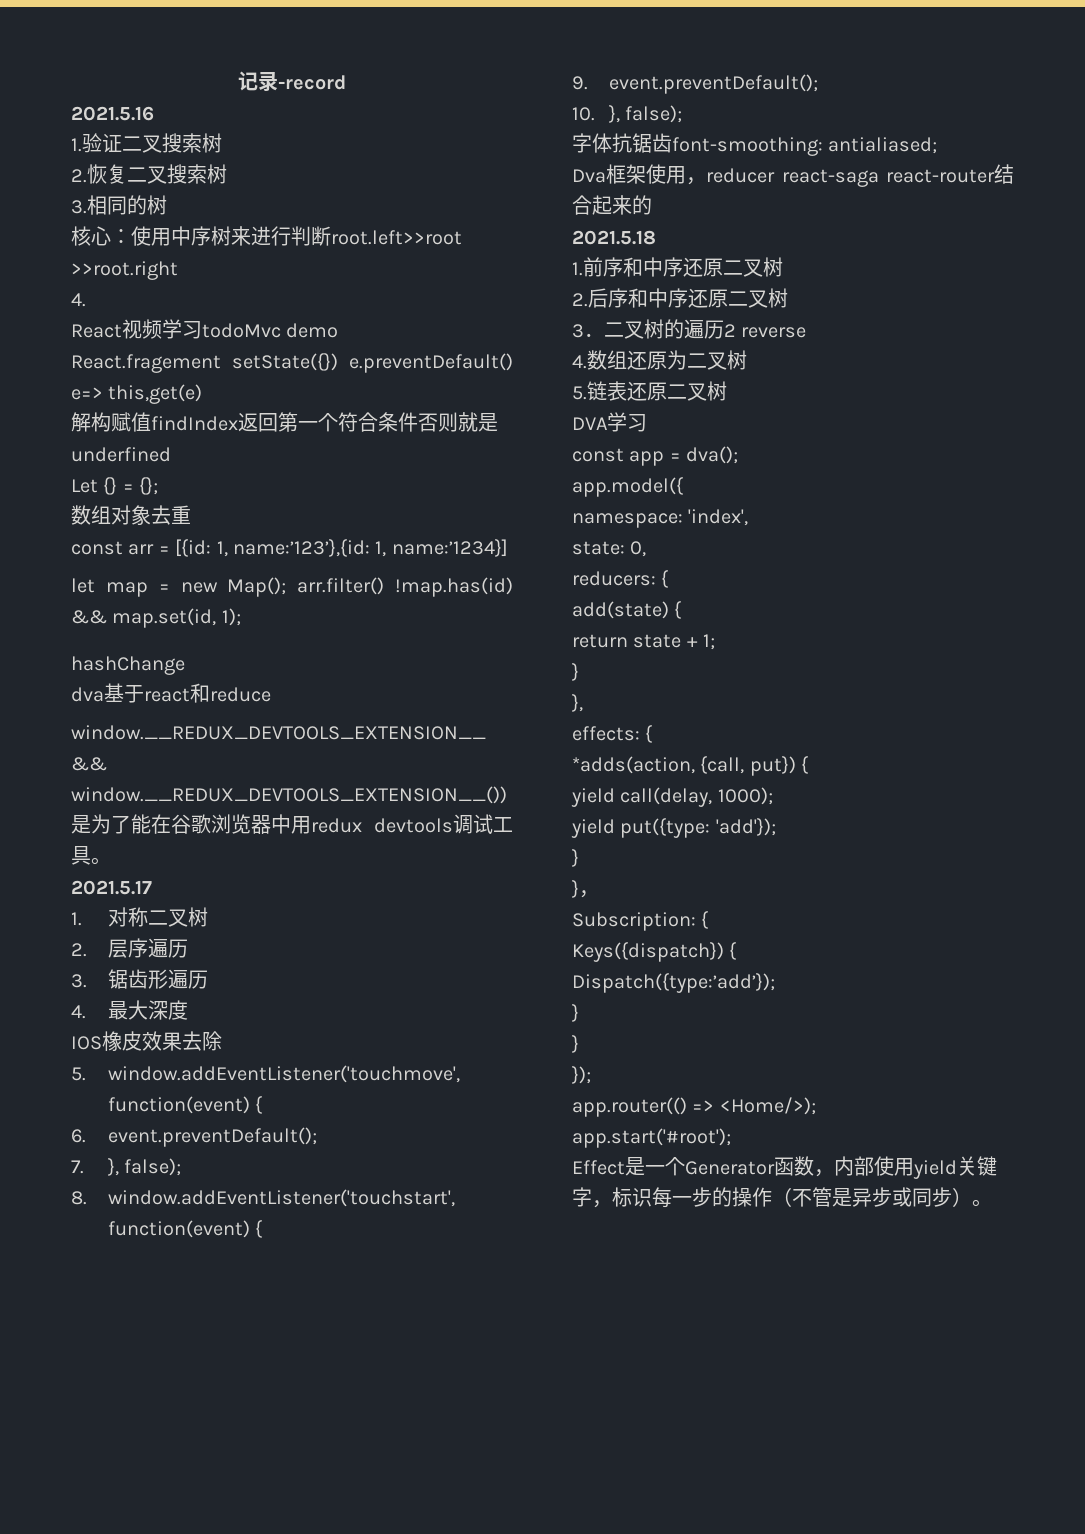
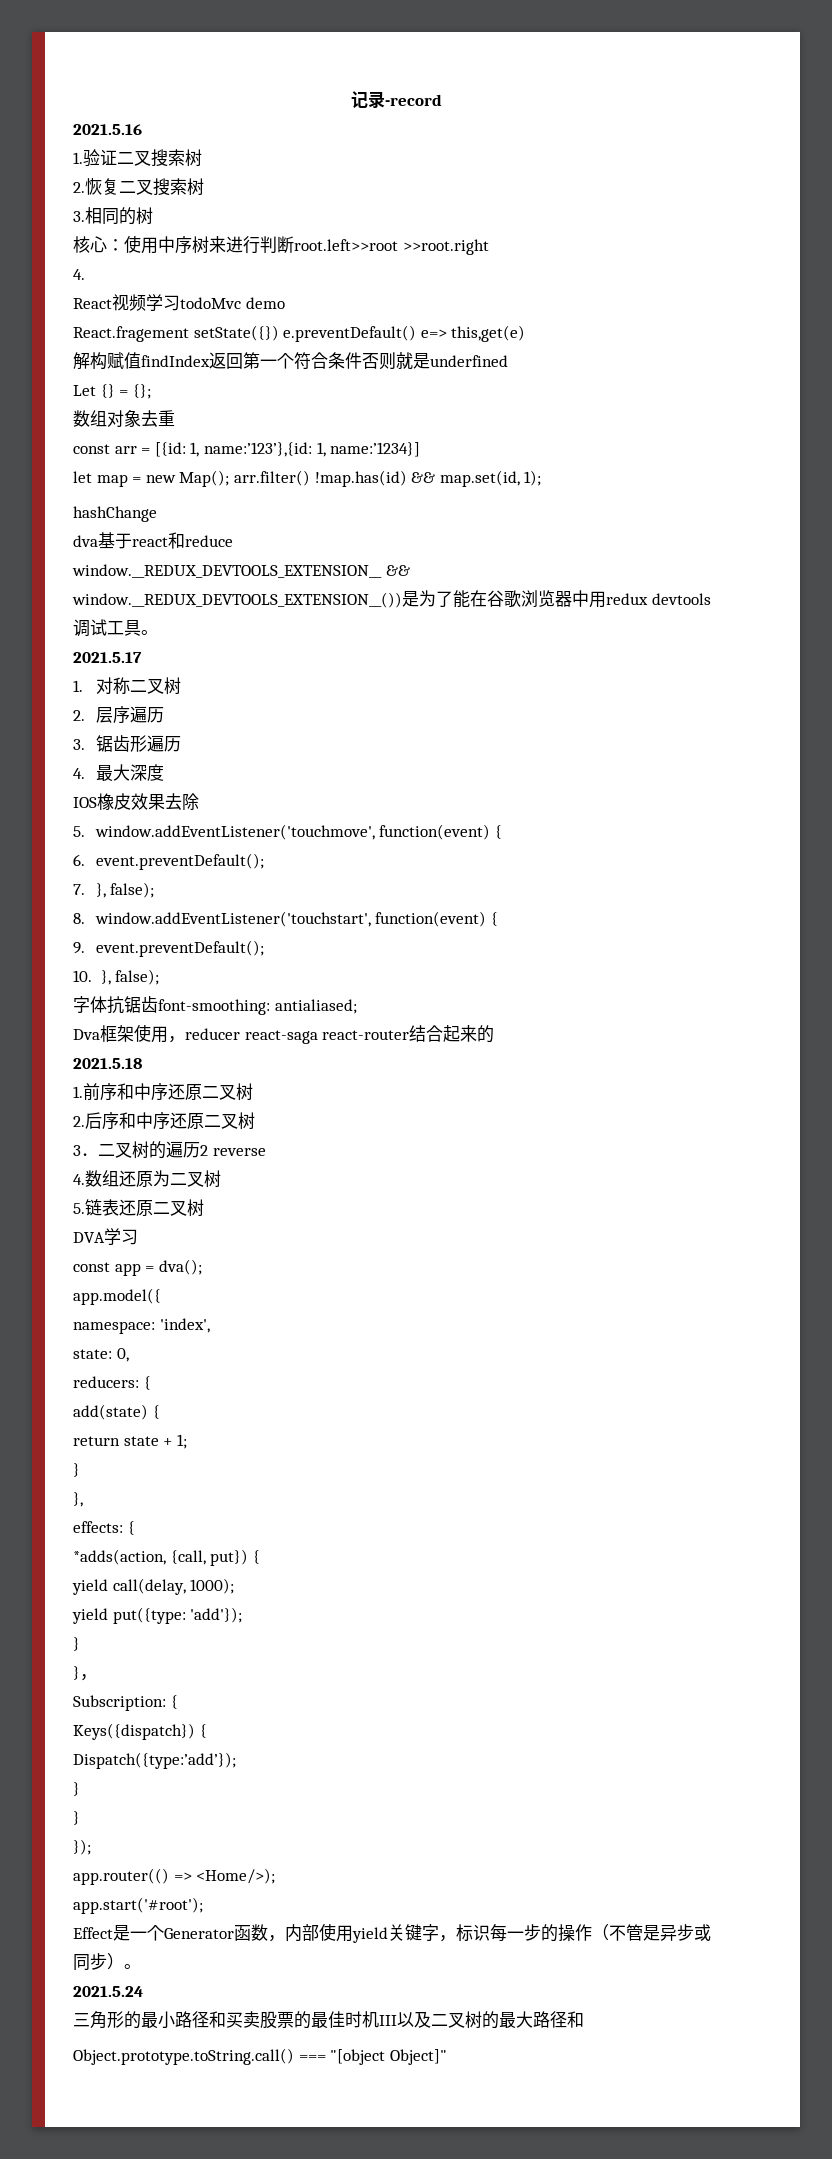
+ 2021.5.24
+ 三角形的最小路径和买卖股票的最佳时机III以及二叉树的最大路径和
+ Object.prototype.toString.call() === "[object Object]"

